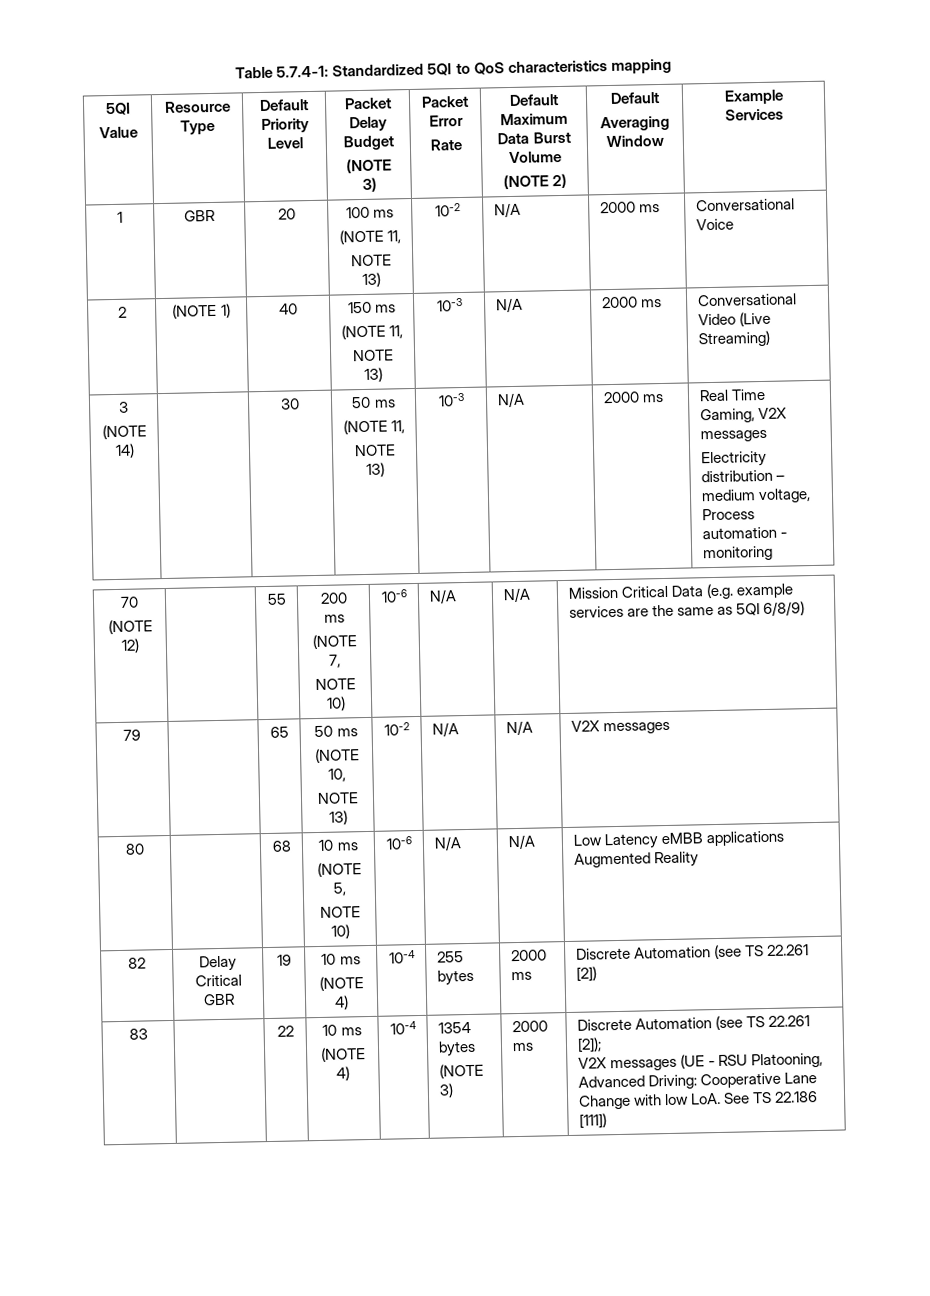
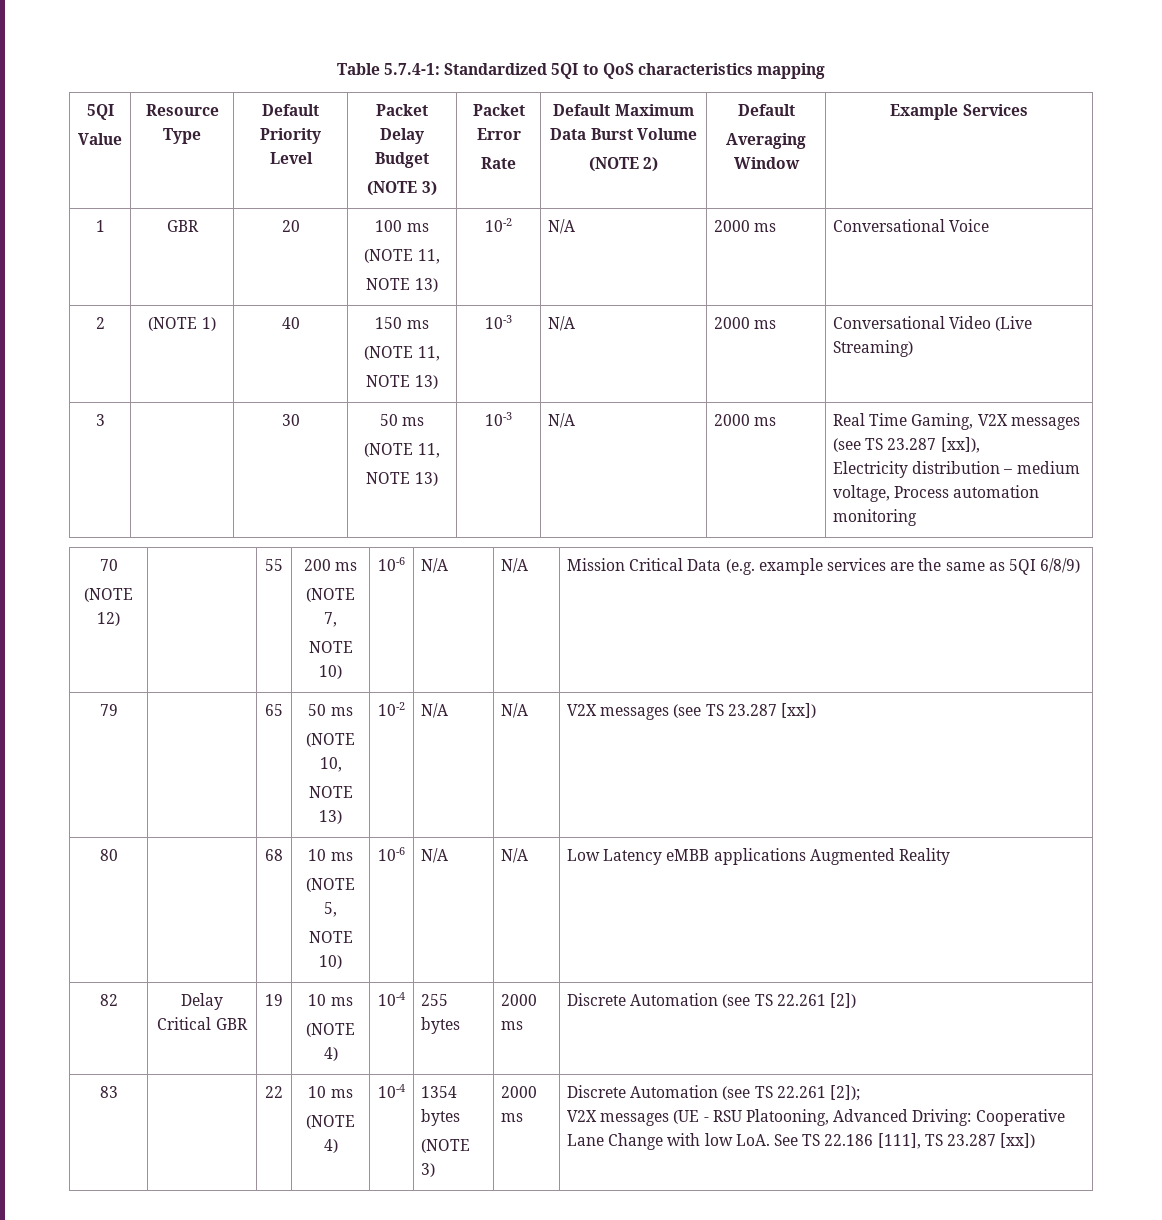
- 3
- (NOTE 14) | | 30 | 50 ms
+ 3 | | 30 | 50 ms
  (NOTE 11,
- NOTE 13) | 10-3 | N/A | 2000 ms | Real Time Gaming, V2X messages
- Electricity distribution – medium voltage, Process automation - monitoring
+ NOTE 13) | 10-3 | N/A | 2000 ms | Real Time Gaming, V2X messages (see TS 23.287 [xx]),
+ Electricity distribution – medium voltage, Process automation monitoring
  79 | | 65 | 50 ms
  (NOTE 10,
- NOTE 13) | 10-2 | N/A | N/A | V2X messages
+ NOTE 13) | 10-2 | N/A | N/A | V2X messages (see TS 23.287 [xx])
  83 | | 22 | 10 ms
  (NOTE 4) | 10-4 | 1354 bytes
  (NOTE 3) | 2000 ms | Discrete Automation (see TS 22.261 [2]);
- V2X messages (UE - RSU Platooning, Advanced Driving: Cooperative Lane Change with low LoA. See TS 22.186 [111])
+ V2X messages (UE - RSU Platooning, Advanced Driving: Cooperative Lane Change with low LoA. See TS 22.186 [111], TS 23.287 [xx])

